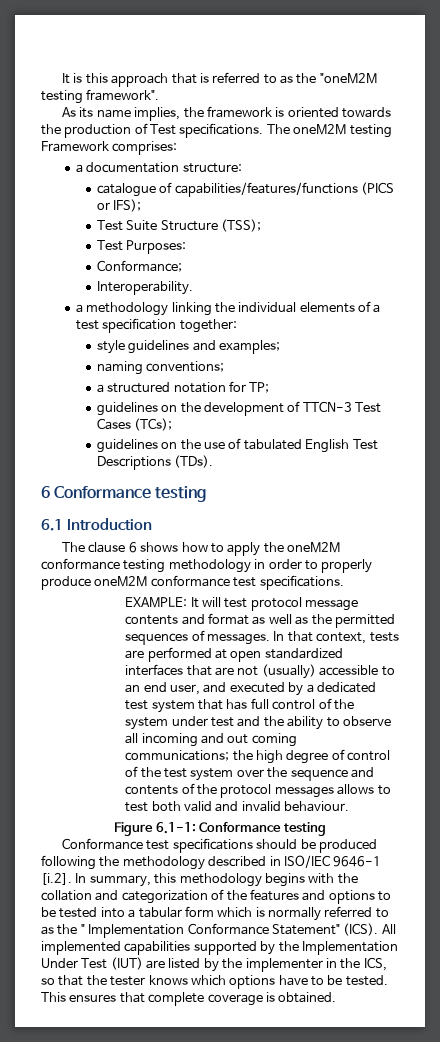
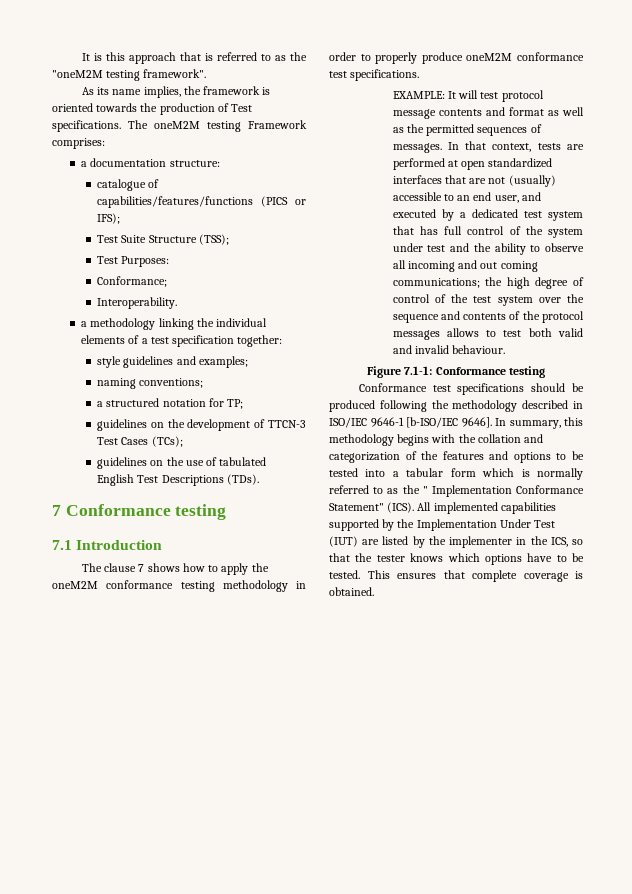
- 6 Conformance testing
- 6.1 Introduction
+ 7 Conformance testing
+ 7.1 Introduction
- The clause 6 shows how to apply the oneM2M conformance testing methodology in order to properly produce oneM2M conformance test specifications.
+ The clause 7 shows how to apply the oneM2M conformance testing methodology in order to properly produce oneM2M conformance test specifications.
- Figure 6.1-1: Conformance testing
+ Figure 7.1-1: Conformance testing
- Conformance test specifications should be produced following the methodology described in ISO/IEC 9646-1 [i.2]. In summary, this methodology begins with the collation and categorization of the features and options to be tested into a tabular form which is normally referred to as the " Implementation Conformance Statement" (ICS).
+ Conformance test specifications should be produced following the methodology described in ISO/IEC 9646-1 [b-ISO/IEC 9646]. In summary, this methodology begins with the collation and categorization of the features and options to be tested into a tabular form which is normally referred to as the " Implementation Conformance Statement" (ICS).

